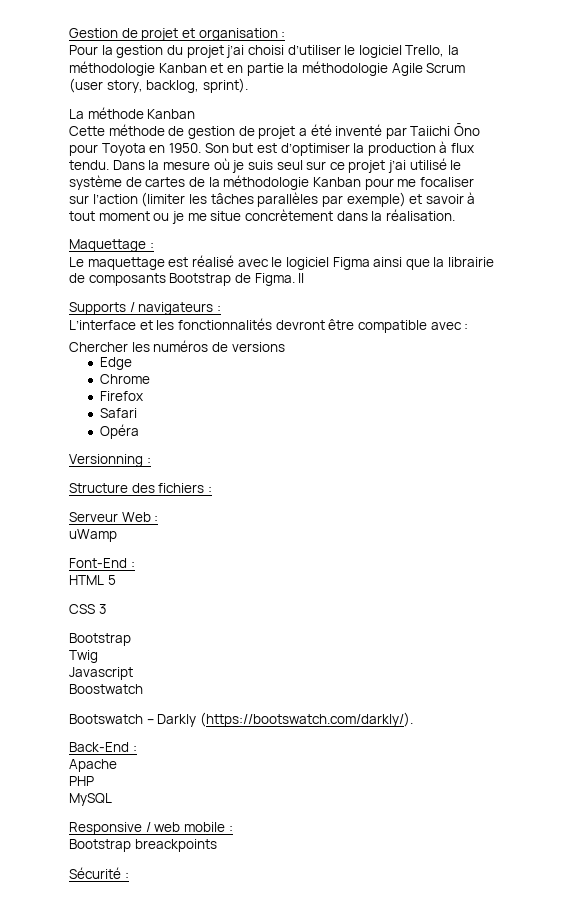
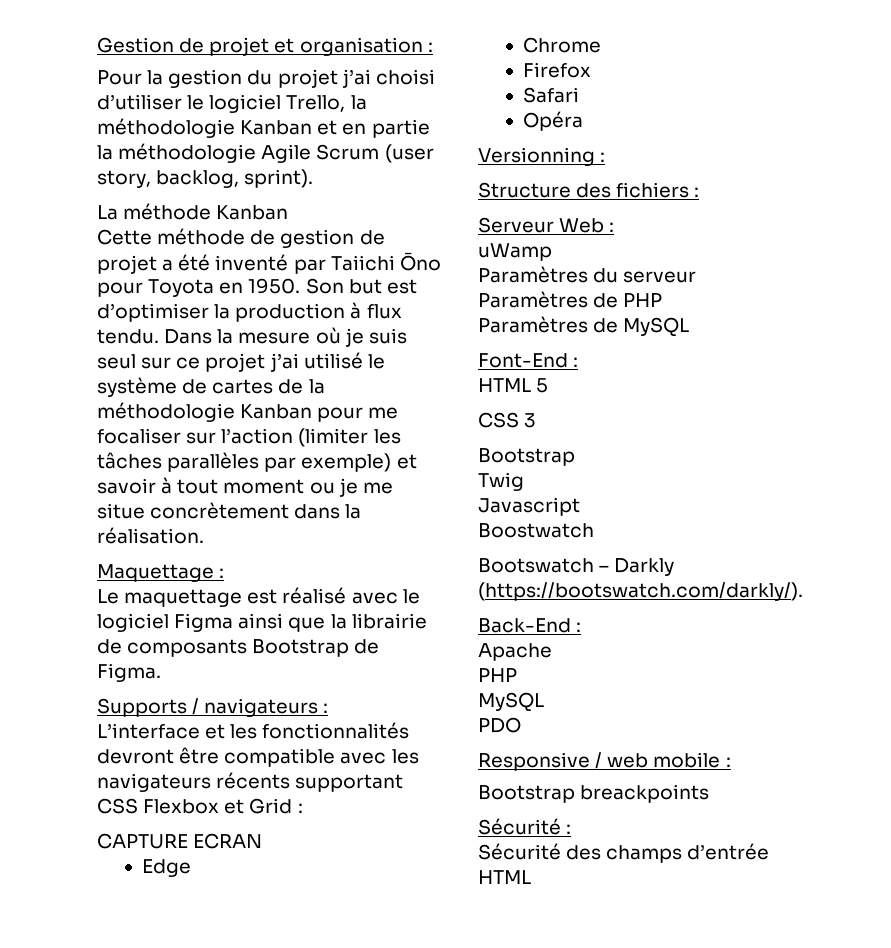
- Il
- L’interface et les fonctionnalités devront être compatible avec :
- Chercher les numéros de versions
+ L’interface et les fonctionnalités devront être compatible avec les navigateurs récents supportant CSS Flexbox et Grid :
+ CAPTURE ECRAN
+ Paramètres du serveur
+ Paramètres de PHP
+ Paramètres de MySQL
+ PDO
+ Sécurité des champs d’entrée HTML

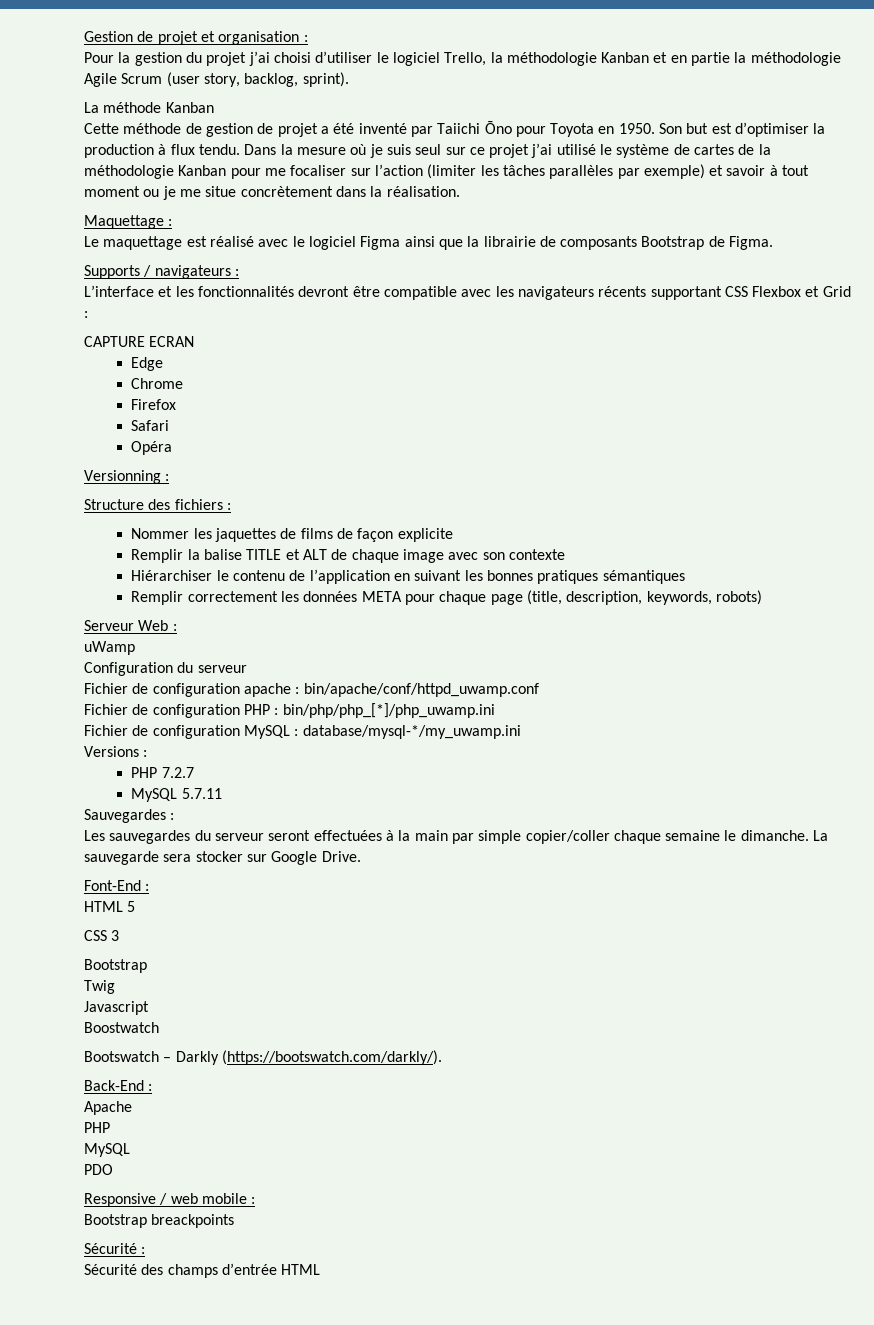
+ Nommer les jaquettes de films de façon explicite
+ Remplir la balise TITLE et ALT de chaque image avec son contexte
+ Hiérarchiser le contenu de l’application en suivant les bonnes pratiques sémantiques
+ Remplir correctement les données META pour chaque page (title, description, keywords, robots)
- Paramètres du serveur
+ Configuration du serveur
- Paramètres de PHP
- Paramètres de MySQL
+ Fichier de configuration apache : bin/apache/conf/httpd_uwamp.conf
+ Fichier de configuration PHP : bin/php/php_[*]/php_uwamp.ini
+ Fichier de configuration MySQL : database/mysql-*/my_uwamp.ini
+ Versions :
+ PHP 7.2.7
+ MySQL 5.7.11
+ Sauvegardes :
+ Les sauvegardes du serveur seront effectuées à la main par simple copier/coller chaque semaine le dimanche. La sauvegarde sera stocker sur Google Drive.

